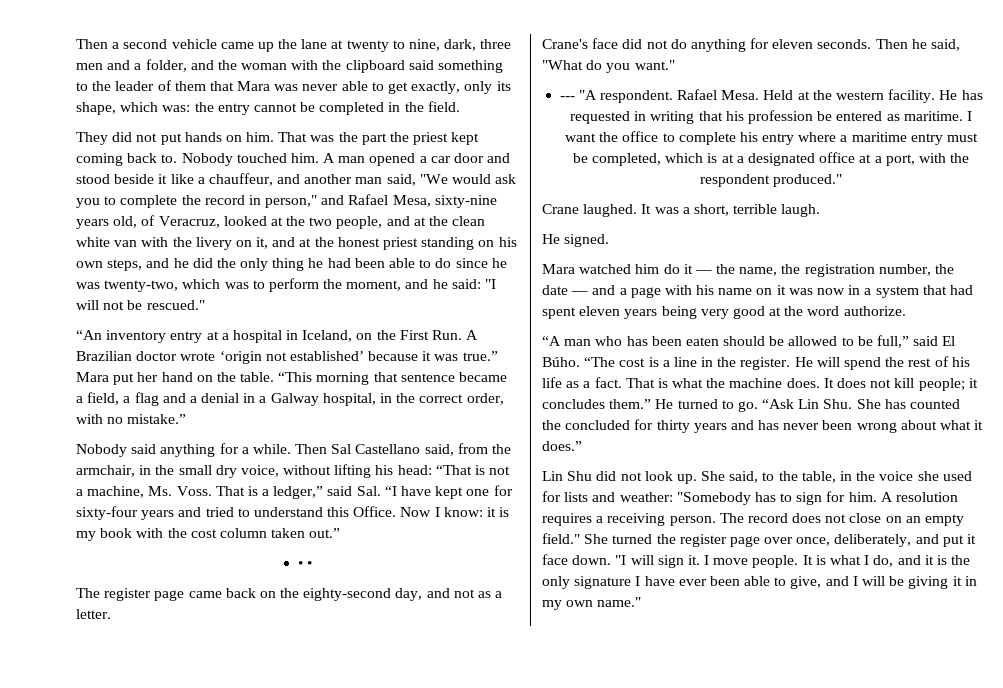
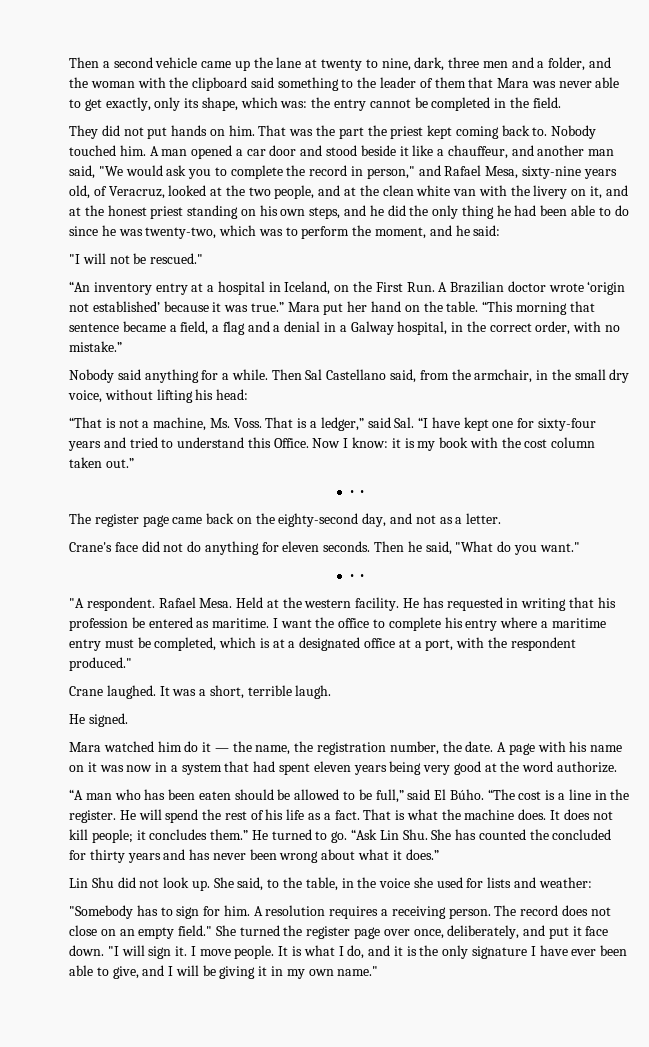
- A man opened a car door and stood beside it like a chauffeur, and another man said, "We would ask you to complete the record in person," and Rafael Mesa, sixty-nine years old, of Veracruz, looked at the two people, and at the clean white van with the livery on it, and at the honest priest standing on his own steps, and he did the only thing he had been able to do since he was twenty-two, which was to perform the moment, and he said: "I will not be rescued."
+ A man opened a car door and stood beside it like a chauffeur, and another man said, "We would ask you to complete the record in person," and Rafael Mesa, sixty-nine years old, of Veracruz, looked at the two people, and at the clean white van with the livery on it, and at the honest priest standing on his own steps, and he did the only thing he had been able to do since he was twenty-two, which was to perform the moment, and he said:
+ "I will not be rescued."
- Then Sal Castellano said, from the armchair, in the small dry voice, without lifting his head: “That is not a machine, Ms. Voss.
+ Then Sal Castellano said, from the armchair, in the small dry voice, without lifting his head:
+ “That is not a machine, Ms. Voss.
  Then he said, "What do you want."
- --- "A respondent.
+ • •
+ "A respondent.
- Mara watched him do it — the name, the registration number, the date — and a page with his name on it was now in a system that had spent eleven years being very good at the word authorize.
+ Mara watched him do it — the name, the registration number, the date. A page with his name on it was now in a system that had spent eleven years being very good at the word authorize.
- She said, to the table, in the voice she used for lists and weather: "Somebody has to sign for him.
+ She said, to the table, in the voice she used for lists and weather:
+ "Somebody has to sign for him.

